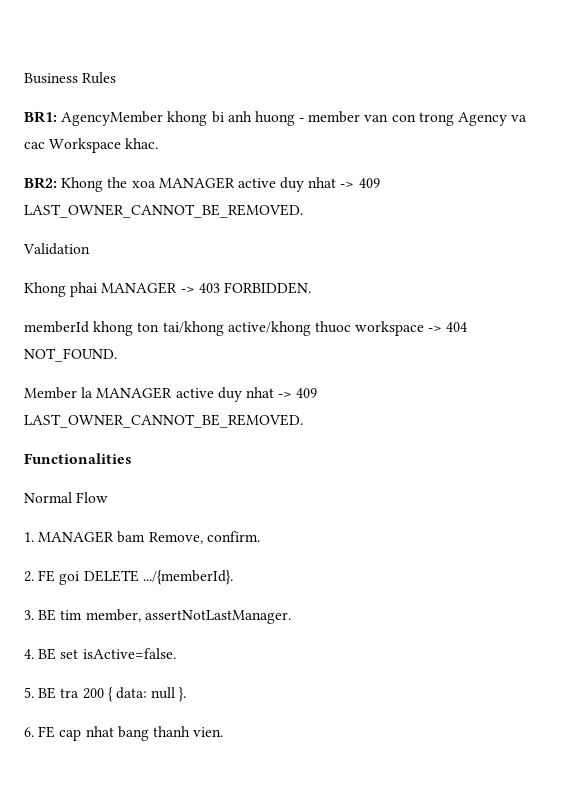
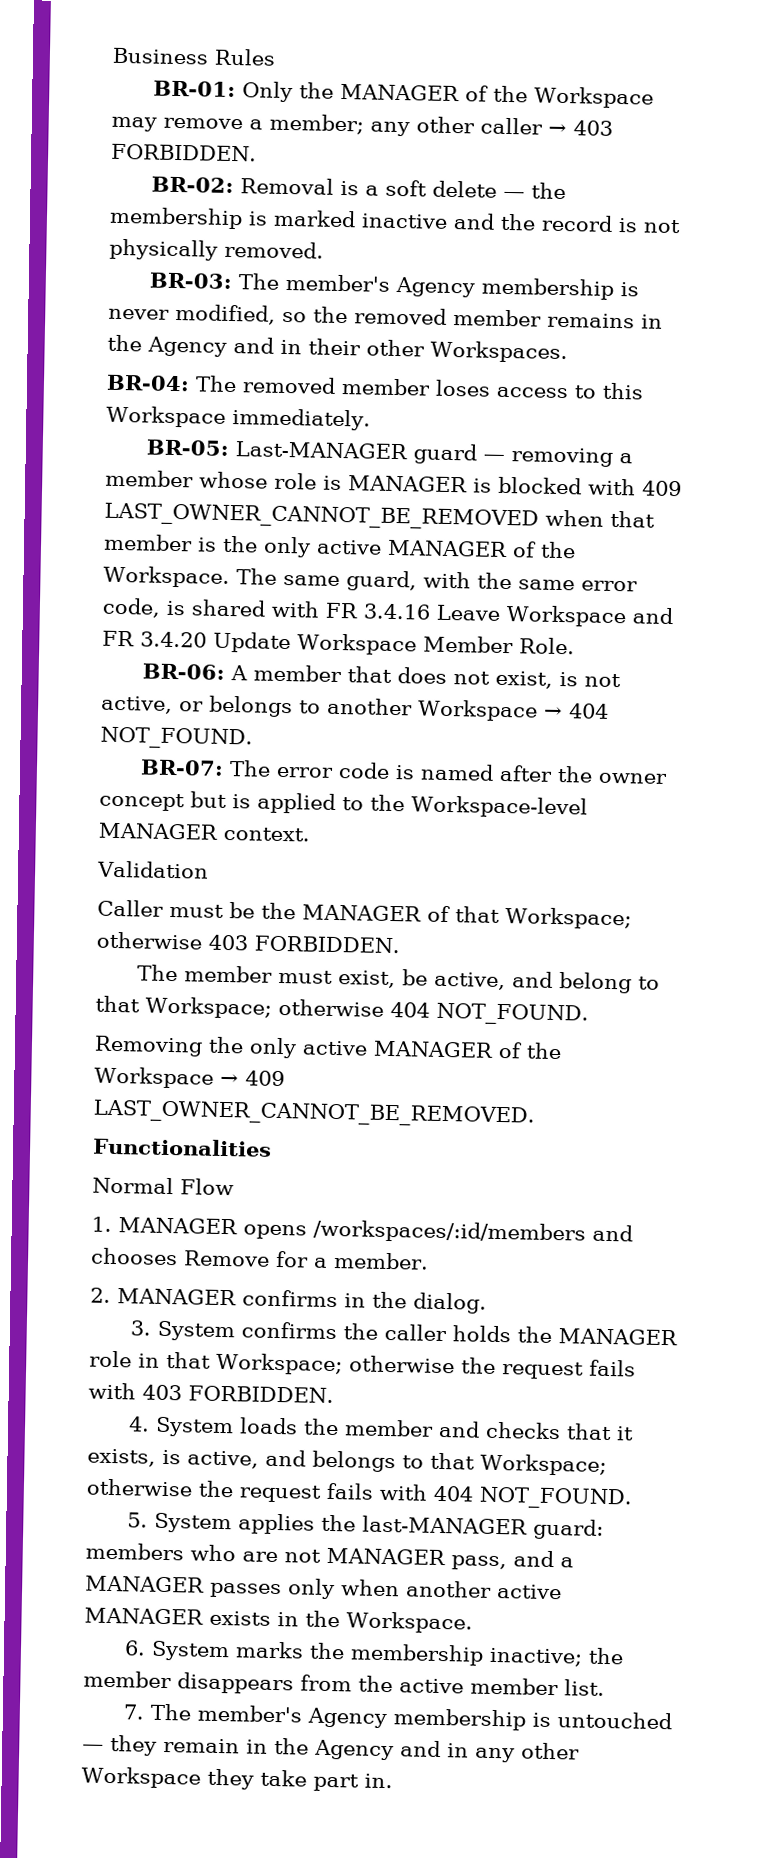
- BR1: AgencyMember khong bi anh huong - member van con trong Agency va cac Workspace khac.
- BR2: Khong the xoa MANAGER active duy nhat -> 409 LAST_OWNER_CANNOT_BE_REMOVED.
+ BR-01: Only the MANAGER of the Workspace may remove a member; any other caller → 403 FORBIDDEN.
+ BR-02: Removal is a soft delete — the membership is marked inactive and the record is not physically removed.
+ BR-03: The member's Agency membership is never modified, so the removed member remains in the Agency and in their other Workspaces.
+ BR-04: The removed member loses access to this Workspace immediately.
+ BR-05: Last-MANAGER guard — removing a member whose role is MANAGER is blocked with 409 LAST_OWNER_CANNOT_BE_REMOVED when that member is the only active MANAGER of the Workspace. The same guard, with the same error code, is shared with FR 3.4.16 Leave Workspace and FR 3.4.20 Update Workspace Member Role.
+ BR-06: A member that does not exist, is not active, or belongs to another Workspace → 404 NOT_FOUND.
+ BR-07: The error code is named after the owner concept but is applied to the Workspace-level MANAGER context.
  Validation
- Khong phai MANAGER -> 403 FORBIDDEN.
- memberId khong ton tai/khong active/khong thuoc workspace -> 404 NOT_FOUND.
- Member la MANAGER active duy nhat -> 409 LAST_OWNER_CANNOT_BE_REMOVED.
+ Caller must be the MANAGER of that Workspace; otherwise 403 FORBIDDEN.
+ The member must exist, be active, and belong to that Workspace; otherwise 404 NOT_FOUND.
+ Removing the only active MANAGER of the Workspace → 409 LAST_OWNER_CANNOT_BE_REMOVED.
- 1. MANAGER bam Remove, confirm.
- 2. FE goi DELETE .../{memberId}.
- 3. BE tim member, assertNotLastManager.
- 4. BE set isActive=false.
- 5. BE tra 200 { data: null }.
- 6. FE cap nhat bang thanh vien.
+ 1. MANAGER opens /workspaces/:id/members and chooses Remove for a member.
+ 2. MANAGER confirms in the dialog.
+ 3. System confirms the caller holds the MANAGER role in that Workspace; otherwise the request fails with 403 FORBIDDEN.
+ 4. System loads the member and checks that it exists, is active, and belongs to that Workspace; otherwise the request fails with 404 NOT_FOUND.
+ 5. System applies the last-MANAGER guard: members who are not MANAGER pass, and a MANAGER passes only when another active MANAGER exists in the Workspace.
+ 6. System marks the membership inactive; the member disappears from the active member list.
+ 7. The member's Agency membership is untouched — they remain in the Agency and in any other Workspace they take part in.

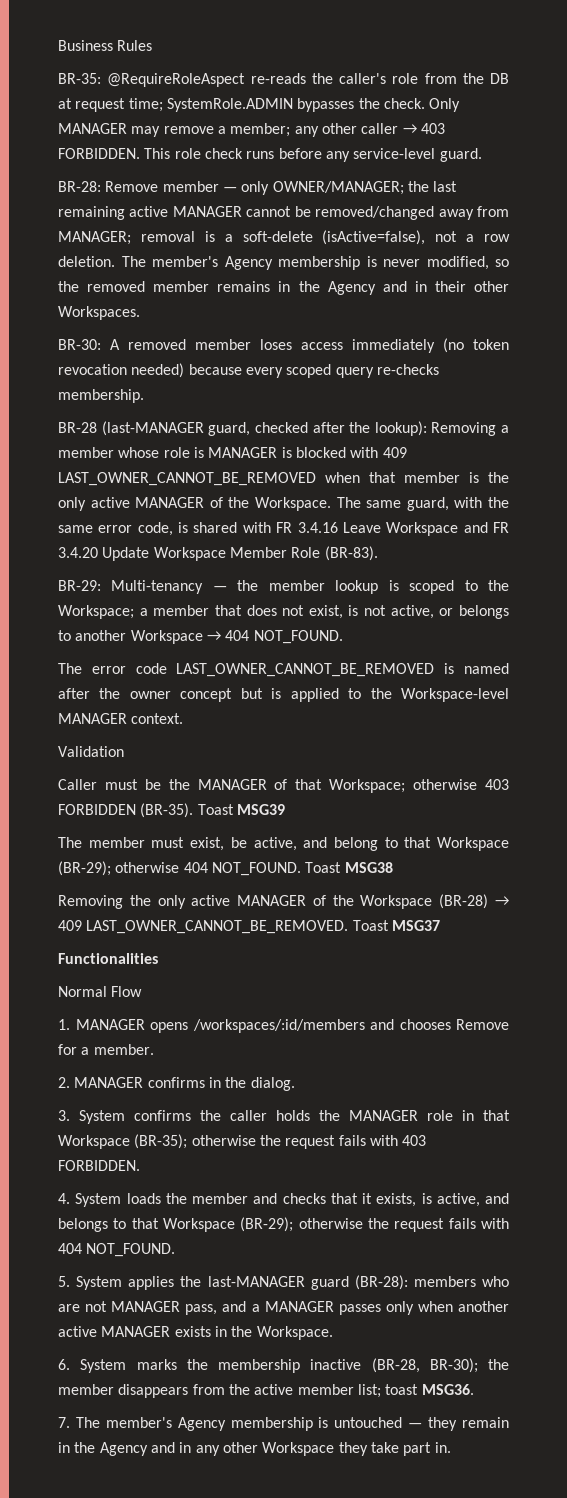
- BR-01: Only the MANAGER of the Workspace may remove a member; any other caller → 403 FORBIDDEN.
- BR-02: Removal is a soft delete — the membership is marked inactive and the record is not physically removed.
- BR-03: The member's Agency membership is never modified, so the removed member remains in the Agency and in their other Workspaces.
+ BR-35: @RequireRoleAspect re-reads the caller's role from the DB at request time; SystemRole.ADMIN bypasses the check. Only MANAGER may remove a member; any other caller → 403 FORBIDDEN. This role check runs before any service-level guard.
+ BR-28: Remove member — only OWNER/MANAGER; the last remaining active MANAGER cannot be removed/changed away from MANAGER; removal is a soft-delete (isActive=false), not a row deletion. The member's Agency membership is never modified, so the removed member remains in the Agency and in their other Workspaces.
- BR-04: The removed member loses access to this Workspace immediately.
- BR-05: Last-MANAGER guard — removing a member whose role is MANAGER is blocked with 409 LAST_OWNER_CANNOT_BE_REMOVED when that member is the only active MANAGER of the Workspace.
+ BR-30: A removed member loses access immediately (no token revocation needed) because every scoped query re-checks membership.
+ BR-28 (last-MANAGER guard, checked after the lookup): Removing a member whose role is MANAGER is blocked with 409 LAST_OWNER_CANNOT_BE_REMOVED when that member is the only active MANAGER of the Workspace.
- The same guard, with the same error code, is shared with FR 3.4.16 Leave Workspace and FR 3.4.20 Update Workspace Member Role.
- BR-06: A member that does not exist, is not active, or belongs to another Workspace → 404 NOT_FOUND.
+ The same guard, with the same error code, is shared with FR 3.4.16 Leave Workspace and FR 3.4.20 Update Workspace Member Role (BR-83).
+ BR-29: Multi-tenancy — the member lookup is scoped to the Workspace; a member that does not exist, is not active, or belongs to another Workspace → 404 NOT_FOUND.
- BR-07: The error code is named after the owner concept but is applied to the Workspace-level MANAGER context.
+ The error code LAST_OWNER_CANNOT_BE_REMOVED is named after the owner concept but is applied to the Workspace-level MANAGER context.
- Caller must be the MANAGER of that Workspace; otherwise 403 FORBIDDEN.
+ Caller must be the MANAGER of that Workspace; otherwise 403 FORBIDDEN (BR-35). Toast MSG39
- The member must exist, be active, and belong to that Workspace; otherwise 404 NOT_FOUND.
+ The member must exist, be active, and belong to that Workspace (BR-29); otherwise 404 NOT_FOUND. Toast MSG38
- Removing the only active MANAGER of the Workspace → 409 LAST_OWNER_CANNOT_BE_REMOVED.
+ Removing the only active MANAGER of the Workspace (BR-28) → 409 LAST_OWNER_CANNOT_BE_REMOVED. Toast MSG37
- 3. System confirms the caller holds the MANAGER role in that Workspace; otherwise the request fails with 403 FORBIDDEN.
+ 3. System confirms the caller holds the MANAGER role in that Workspace (BR-35); otherwise the request fails with 403 FORBIDDEN.
- 4. System loads the member and checks that it exists, is active, and belongs to that Workspace; otherwise the request fails with 404 NOT_FOUND.
+ 4. System loads the member and checks that it exists, is active, and belongs to that Workspace (BR-29); otherwise the request fails with 404 NOT_FOUND.
- 5. System applies the last-MANAGER guard: members who are not MANAGER pass, and a MANAGER passes only when another active MANAGER exists in the Workspace.
+ 5. System applies the last-MANAGER guard (BR-28): members who are not MANAGER pass, and a MANAGER passes only when another active MANAGER exists in the Workspace.
- 6. System marks the membership inactive; the member disappears from the active member list.
+ 6. System marks the membership inactive (BR-28, BR-30); the member disappears from the active member list; toast MSG36.

